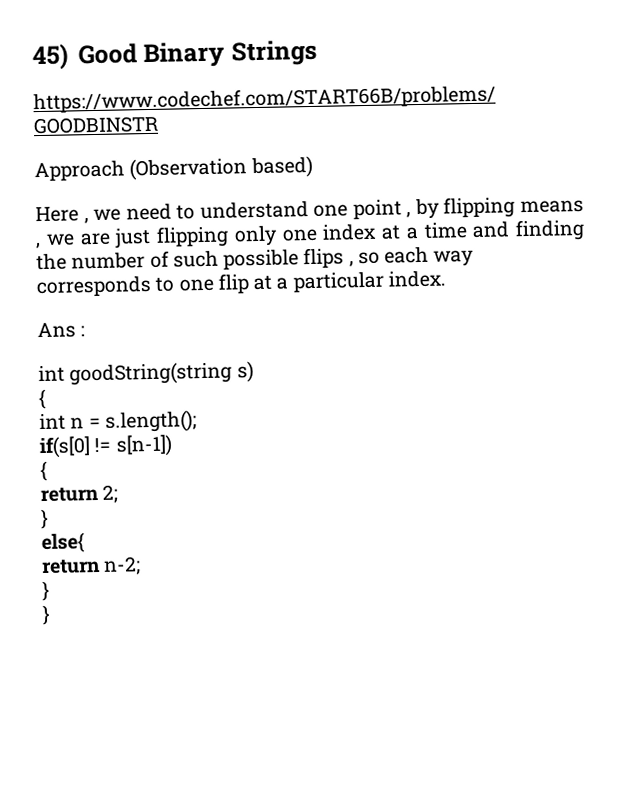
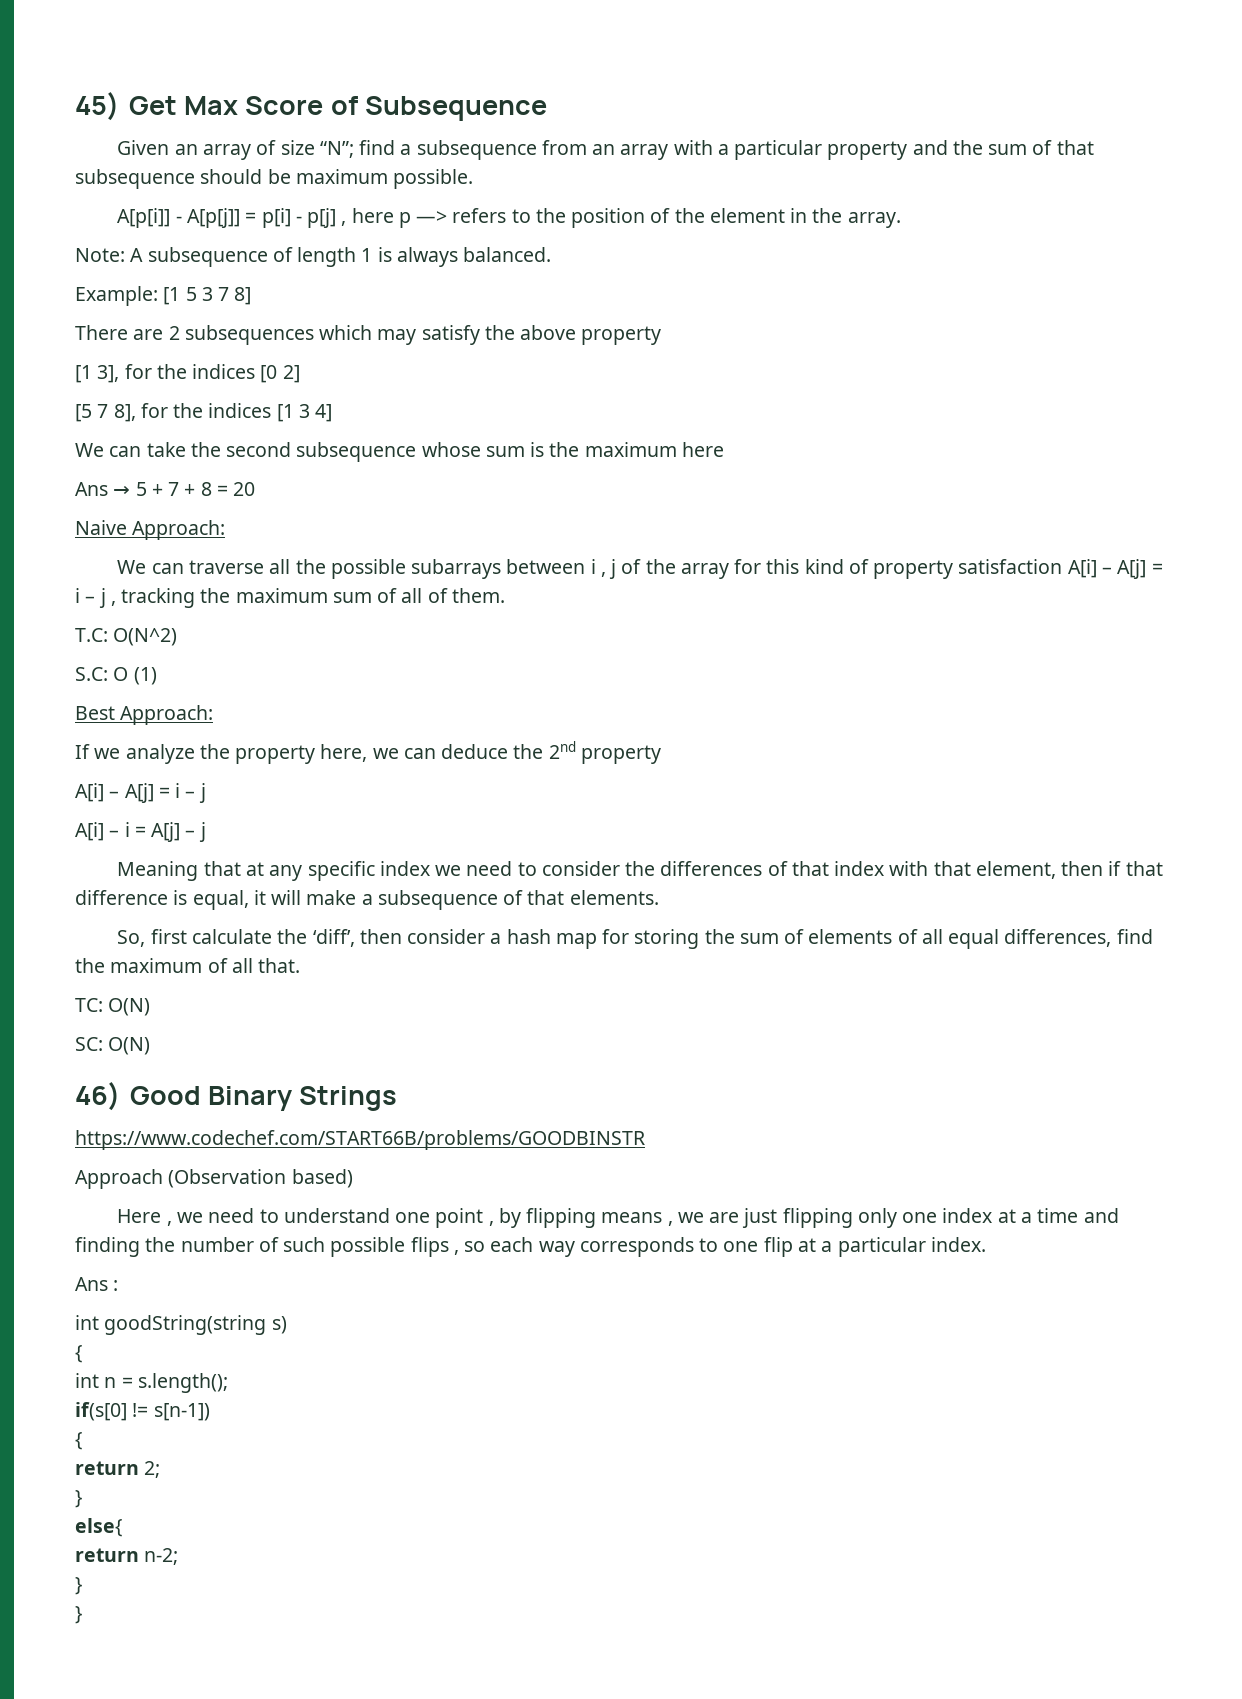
- 45) Good Binary Strings
+ 45) Get Max Score of Subsequence
+ Given an array of size “N”; find a subsequence from an array with a particular property and the sum of that subsequence should be maximum possible.
+ A[p[i]] - A[p[j]] = p[i] - p[j] , here p —> refers to the position of the element in the array.
+ Note: A subsequence of length 1 is always balanced.
+ Example: [1 5 3 7 8]
+ There are 2 subsequences which may satisfy the above property
+ [1 3], for the indices [0 2]
+ [5 7 8], for the indices [1 3 4]
+ We can take the second subsequence whose sum is the maximum here
+ Ans → 5 + 7 + 8 = 20
+ Naive Approach:
+ We can traverse all the possible subarrays between i , j of the array for this kind of property satisfaction A[i] – A[j] = i – j , tracking the maximum sum of all of them.
+ T.C: O(N^2)
+ S.C: O (1)
+ Best Approach:
+ If we analyze the property here, we can deduce the 2nd property
+ A[i] – A[j] = i – j
+ A[i] – i = A[j] – j
+ Meaning that at any specific index we need to consider the differences of that index with that element, then if that difference is equal, it will make a subsequence of that elements.
+ So, first calculate the ‘diff’, then consider a hash map for storing the sum of elements of all equal differences, find the maximum of all that.
+ TC: O(N)
+ SC: O(N)
+ 46) Good Binary Strings

